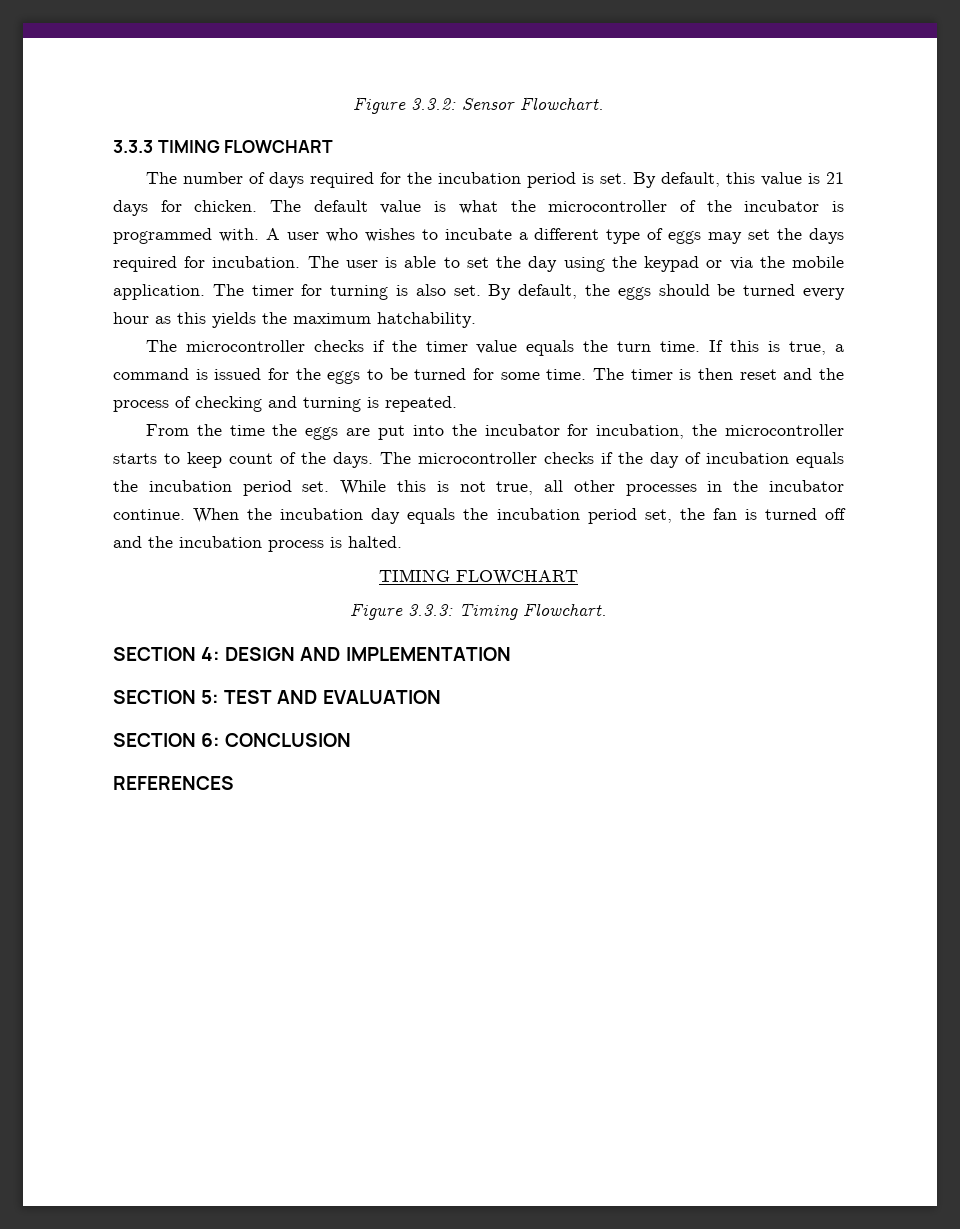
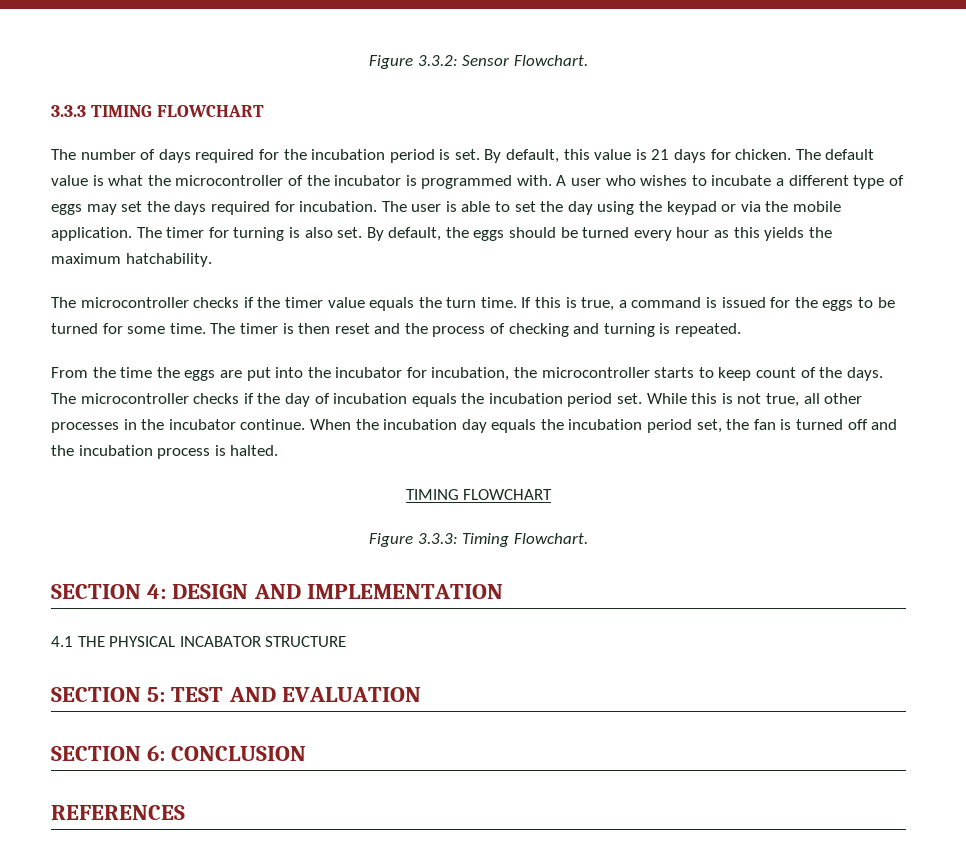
+ 4.1 THE PHYSICAL INCABATOR STRUCTURE

